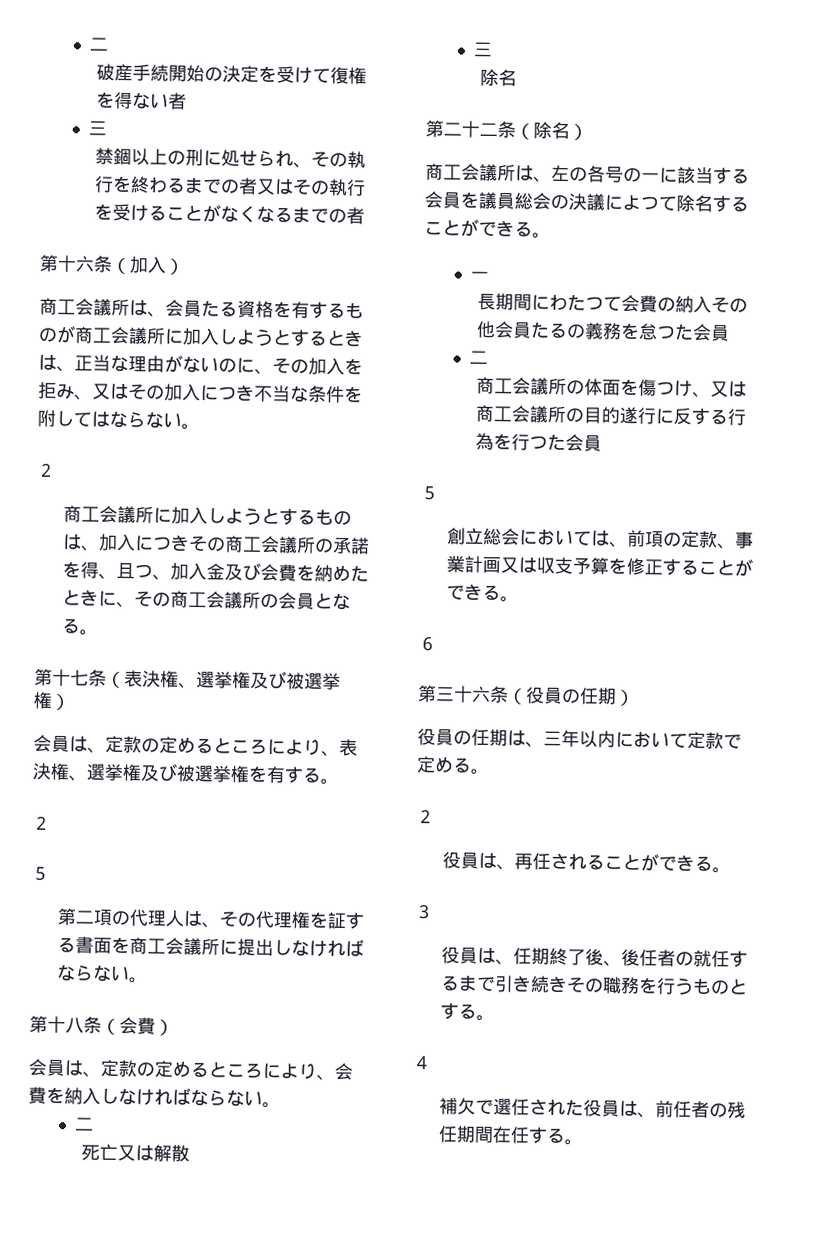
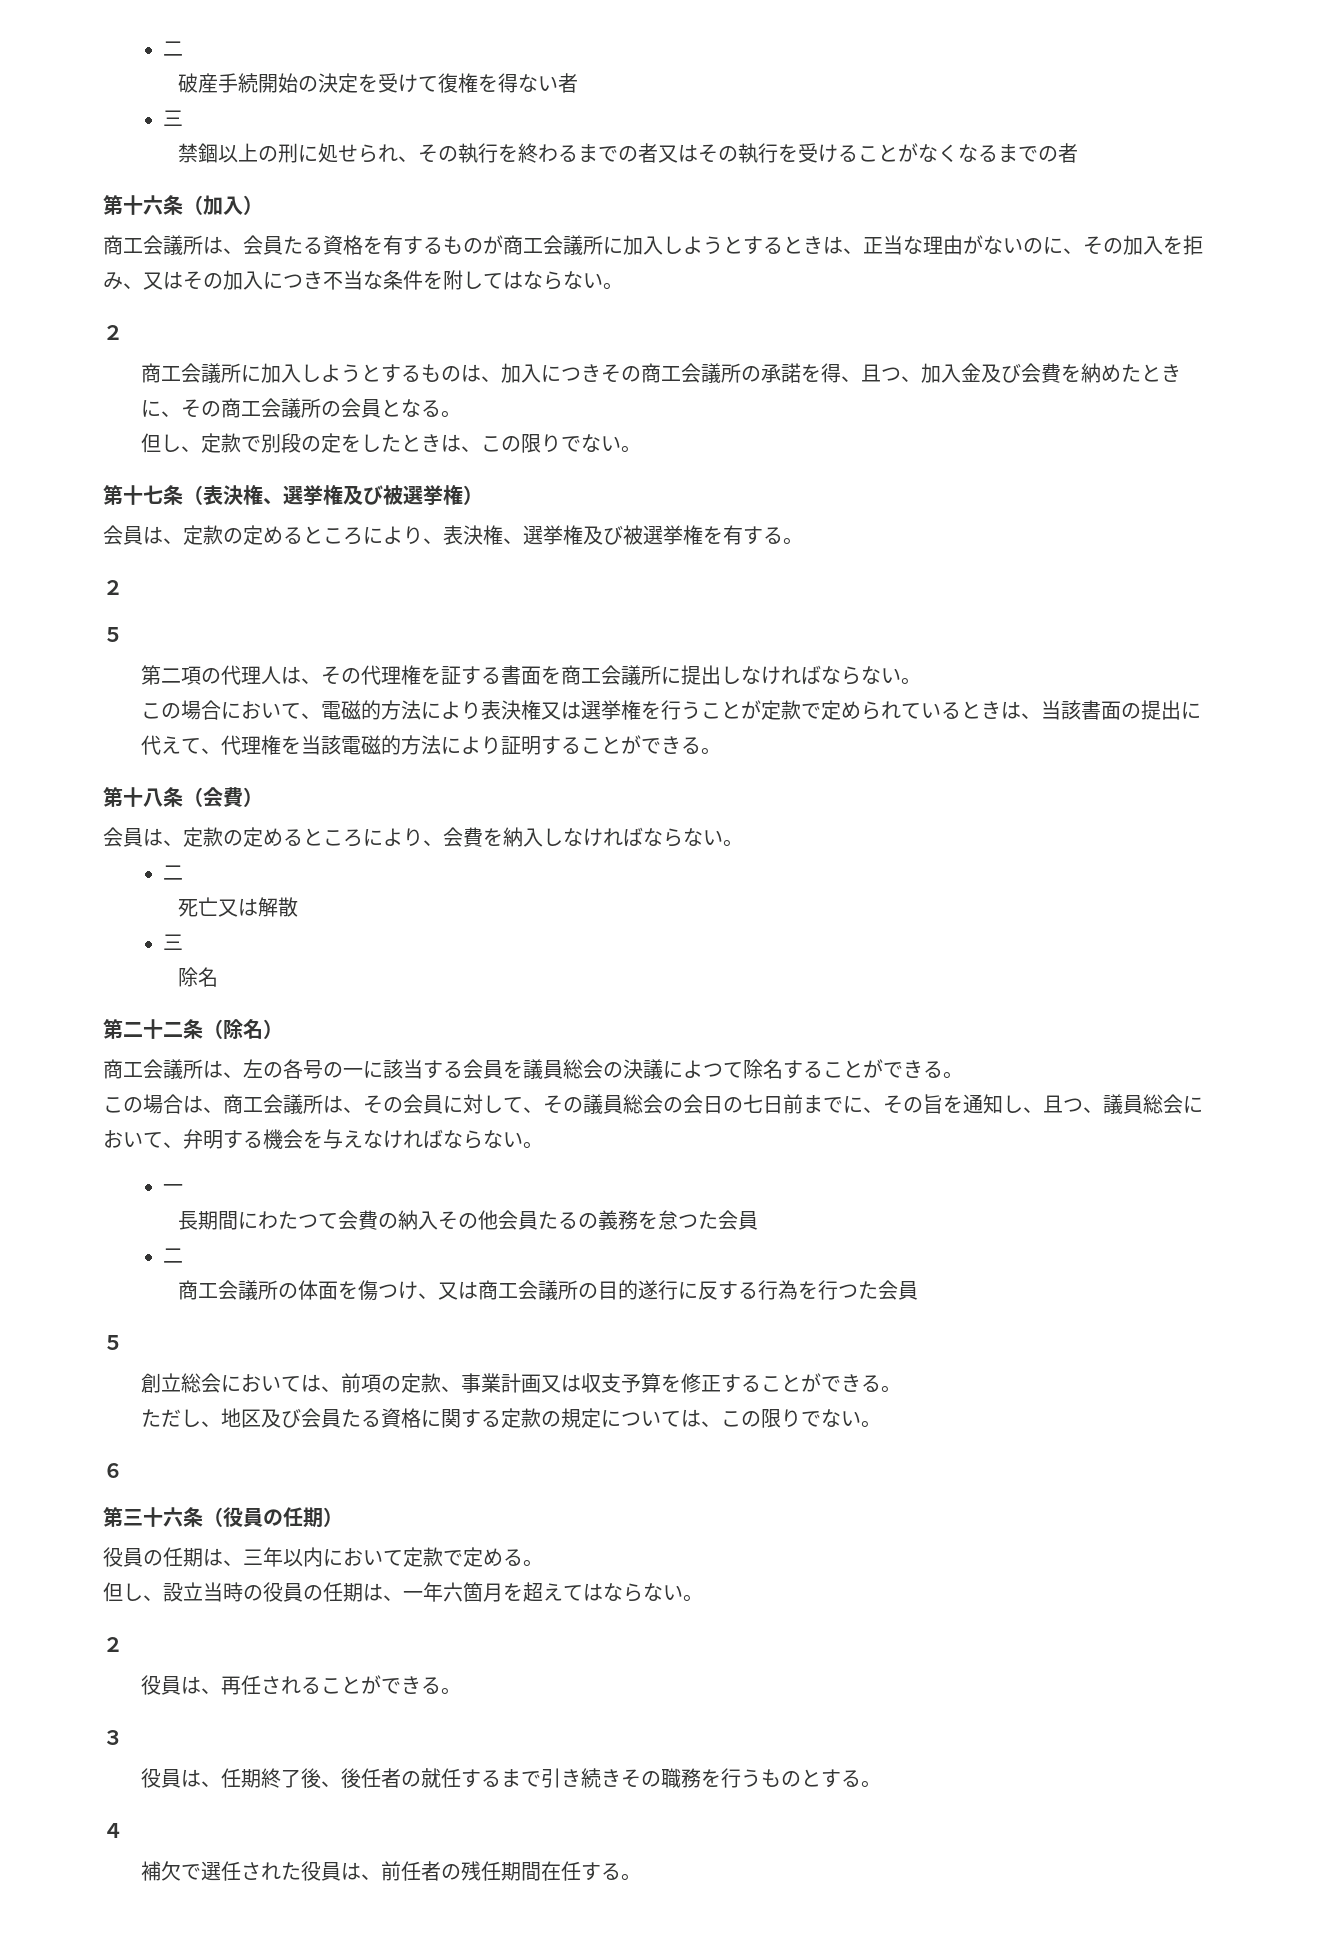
+ 但し、定款で別段の定をしたときは、この限りでない。
+ この場合において、電磁的方法により表決権又は選挙権を行うことが定款で定められているときは、当該書面の提出に代えて、代理権を当該電磁的方法により証明することができる。
+ この場合は、商工会議所は、その会員に対して、その議員総会の会日の七日前までに、その旨を通知し、且つ、議員総会において、弁明する機会を与えなければならない。
+ ただし、地区及び会員たる資格に関する定款の規定については、この限りでない。
+ 但し、設立当時の役員の任期は、一年六箇月を超えてはならない。

